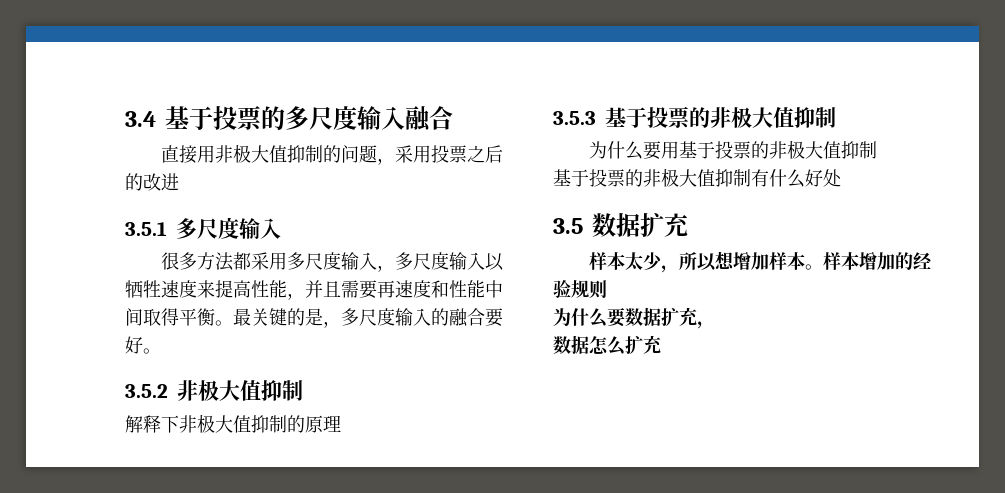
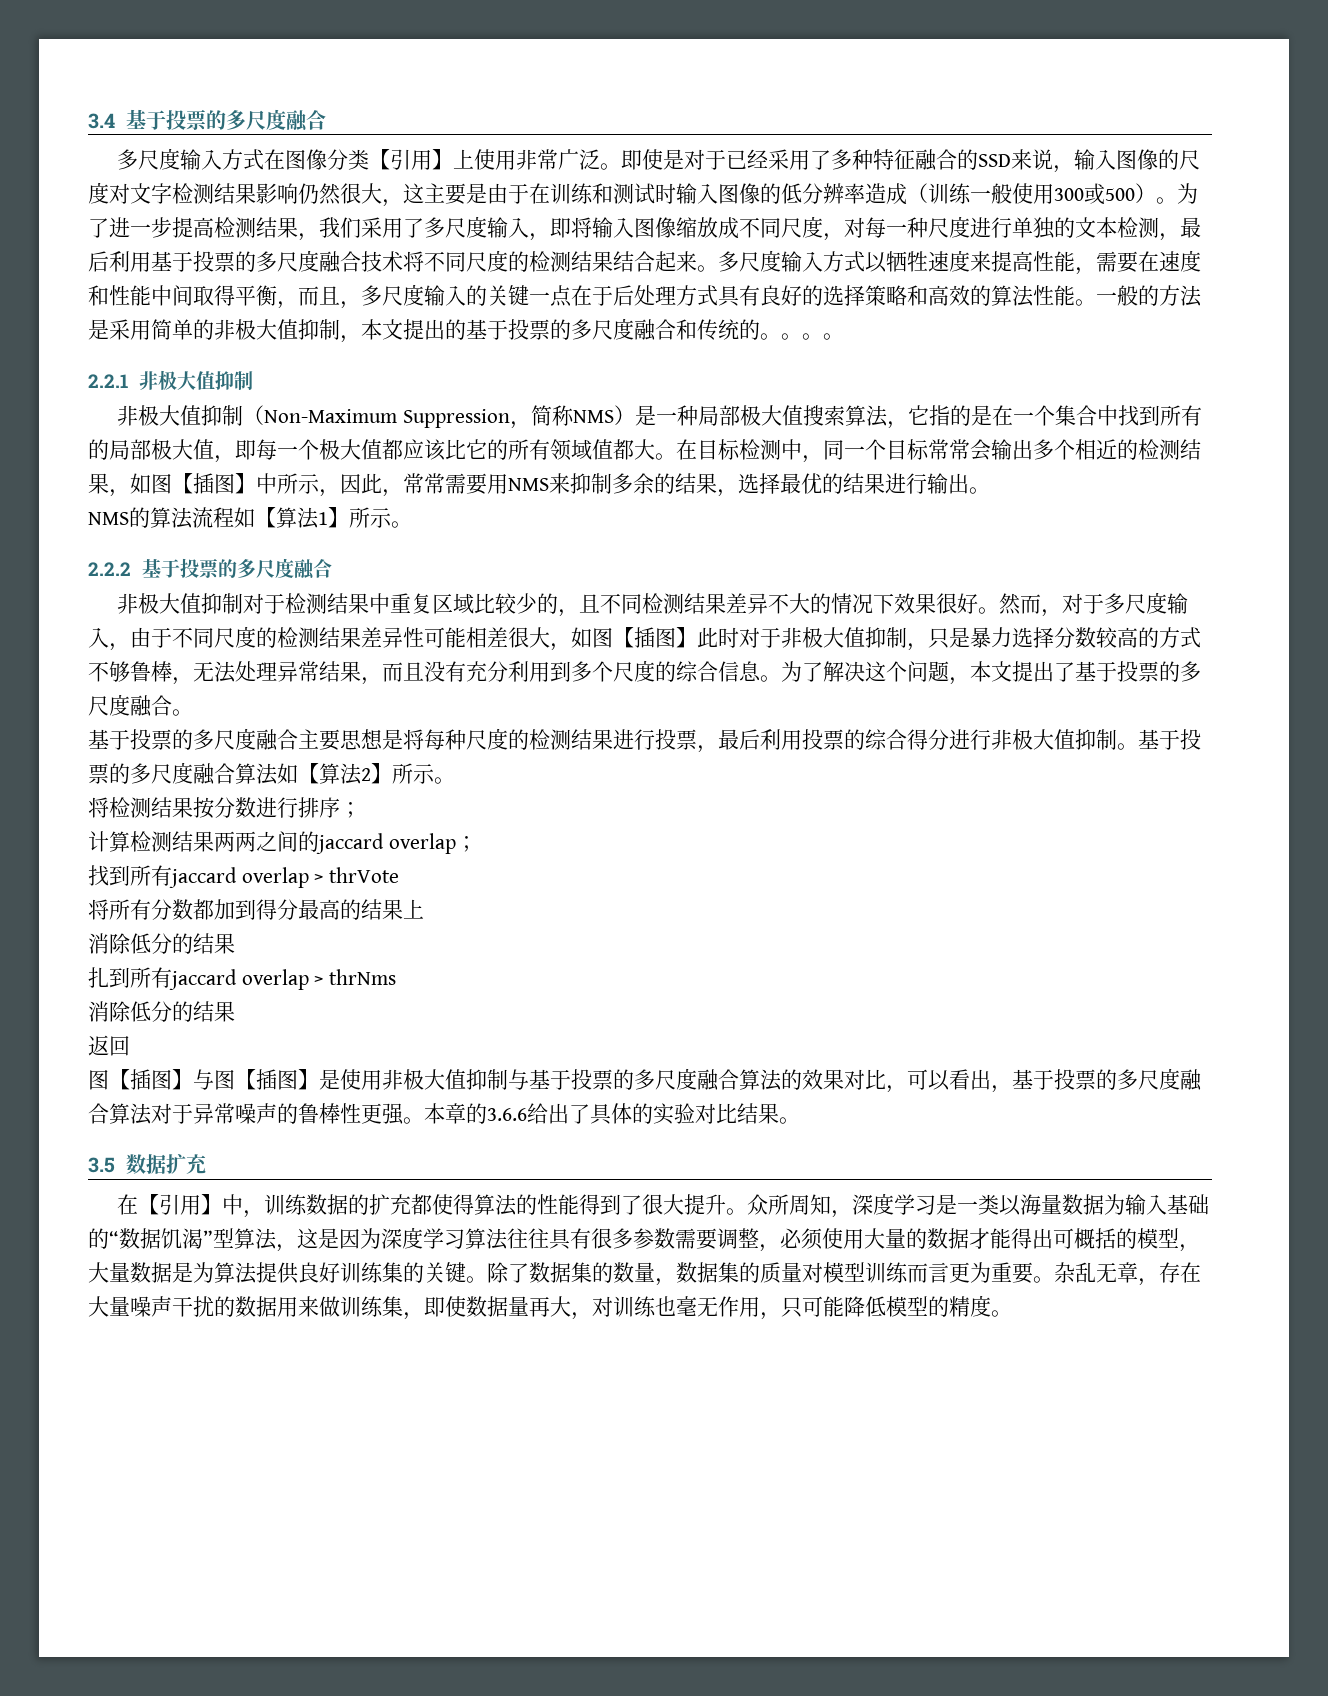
- 3.4基于投票的多尺度输入融合
- 直接用非极大值抑制的问题，采用投票之后的改进
- 3.5.1多尺度输入
- 很多方法都采用多尺度输入，多尺度输入以牺牲速度来提高性能，并且需要再速度和性能中间取得平衡。最关键的是，多尺度输入的融合要好。
- 3.5.2非极大值抑制
- 解释下非极大值抑制的原理
- 3.5.3基于投票的非极大值抑制
- 为什么要用基于投票的非极大值抑制
- 基于投票的非极大值抑制有什么好处
+ 3.4基于投票的多尺度融合
+ 多尺度输入方式在图像分类【引用】上使用非常广泛。即使是对于已经采用了多种特征融合的SSD来说，输入图像的尺度对文字检测结果影响仍然很大，这主要是由于在训练和测试时输入图像的低分辨率造成（训练一般使用300或500）。为了进一步提高检测结果，我们采用了多尺度输入，即将输入图像缩放成不同尺度，对每一种尺度进行单独的文本检测，最后利用基于投票的多尺度融合技术将不同尺度的检测结果结合起来。多尺度输入方式以牺牲速度来提高性能，需要在速度和性能中间取得平衡，而且，多尺度输入的关键一点在于后处理方式具有良好的选择策略和高效的算法性能。一般的方法是采用简单的非极大值抑制，本文提出的基于投票的多尺度融合和传统的。。。。
+ 2.2.1非极大值抑制
+ 非极大值抑制（Non-Maximum Suppression，简称NMS）是一种局部极大值搜索算法，它指的是在一个集合中找到所有的局部极大值，即每一个极大值都应该比它的所有领域值都大。在目标检测中，同一个目标常常会输出多个相近的检测结果，如图【插图】中所示，因此，常常需要用NMS来抑制多余的结果，选择最优的结果进行输出。
+ NMS的算法流程如【算法1】所示。
+ 2.2.2基于投票的多尺度融合
+ 非极大值抑制对于检测结果中重复区域比较少的，且不同检测结果差异不大的情况下效果很好。然而，对于多尺度输入，由于不同尺度的检测结果差异性可能相差很大，如图【插图】此时对于非极大值抑制，只是暴力选择分数较高的方式不够鲁棒，无法处理异常结果，而且没有充分利用到多个尺度的综合信息。为了解决这个问题，本文提出了基于投票的多尺度融合。
+ 基于投票的多尺度融合主要思想是将每种尺度的检测结果进行投票，最后利用投票的综合得分进行非极大值抑制。基于投票的多尺度融合算法如【算法2】所示。
+ 将检测结果按分数进行排序；
+ 计算检测结果两两之间的jaccard overlap；
+ 找到所有jaccard overlap > thrVote
+ 将所有分数都加到得分最高的结果上
+ 消除低分的结果
+ 扎到所有jaccard overlap > thrNms
+ 消除低分的结果
+ 返回
+ 图【插图】与图【插图】是使用非极大值抑制与基于投票的多尺度融合算法的效果对比，可以看出，基于投票的多尺度融合算法对于异常噪声的鲁棒性更强。本章的3.6.6给出了具体的实验对比结果。
  3.5数据扩充
- 样本太少，所以想增加样本。样本增加的经验规则
- 为什么要数据扩充，
- 数据怎么扩充
+ 在【引用】中，训练数据的扩充都使得算法的性能得到了很大提升。众所周知，深度学习是一类以海量数据为输入基础的“数据饥渴”型算法，这是因为深度学习算法往往具有很多参数需要调整，必须使用大量的数据才能得出可概括的模型，大量数据是为算法提供良好训练集的关键。除了数据集的数量，数据集的质量对模型训练而言更为重要。杂乱无章，存在大量噪声干扰的数据用来做训练集，即使数据量再大，对训练也毫无作用，只可能降低模型的精度。

